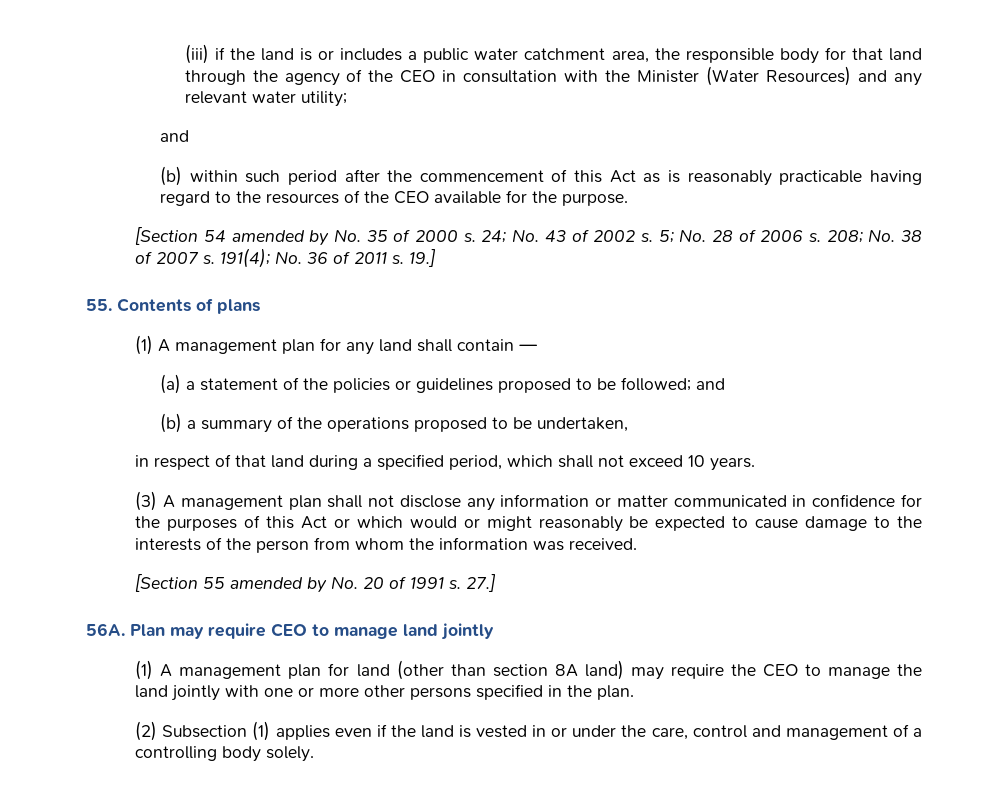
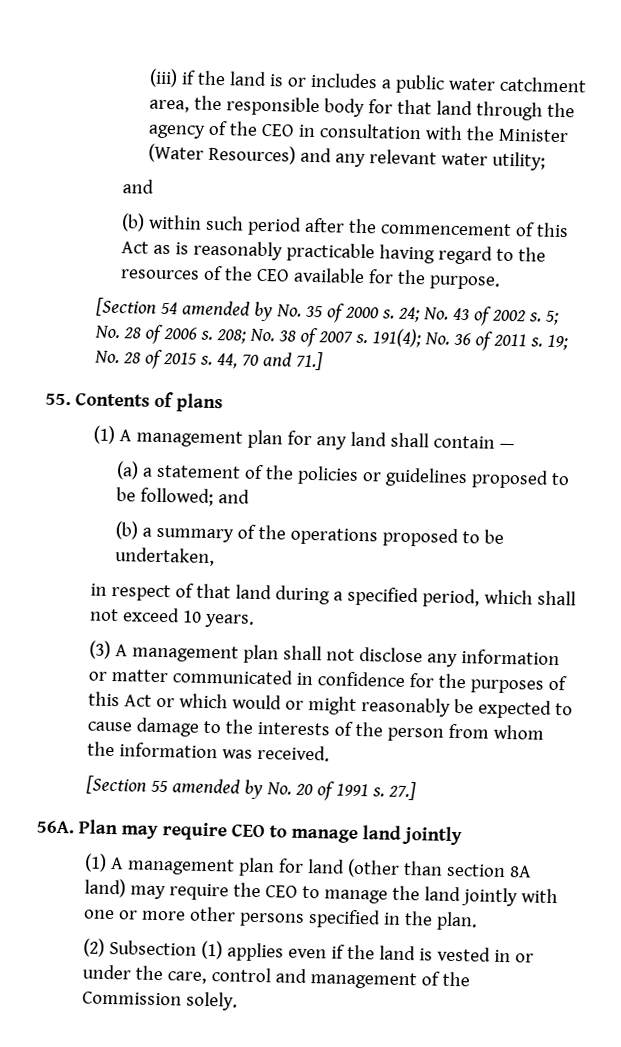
- 19.]
+ 19; No. 28 of 2015 s. 44, 70 and 71.]
- (2) Subsection (1) applies even if the land is vested in or under the care, control and management of a controlling body solely.
+ (2) Subsection (1) applies even if the land is vested in or under the care, control and management of the Commission solely.

